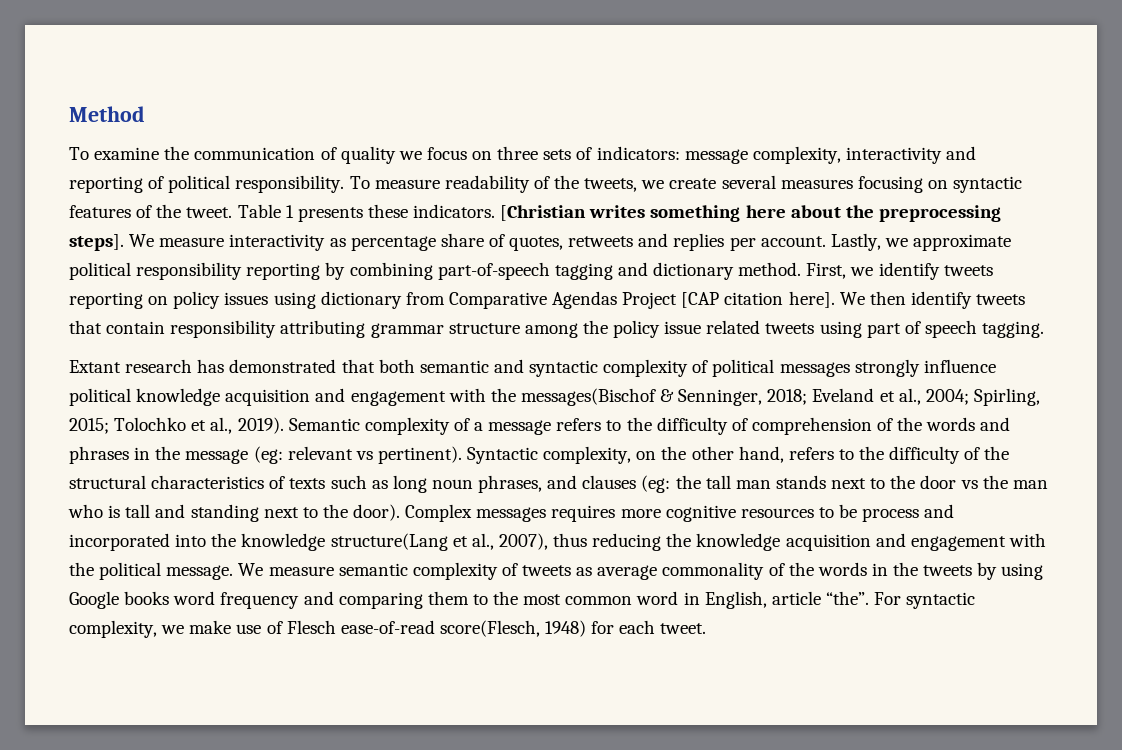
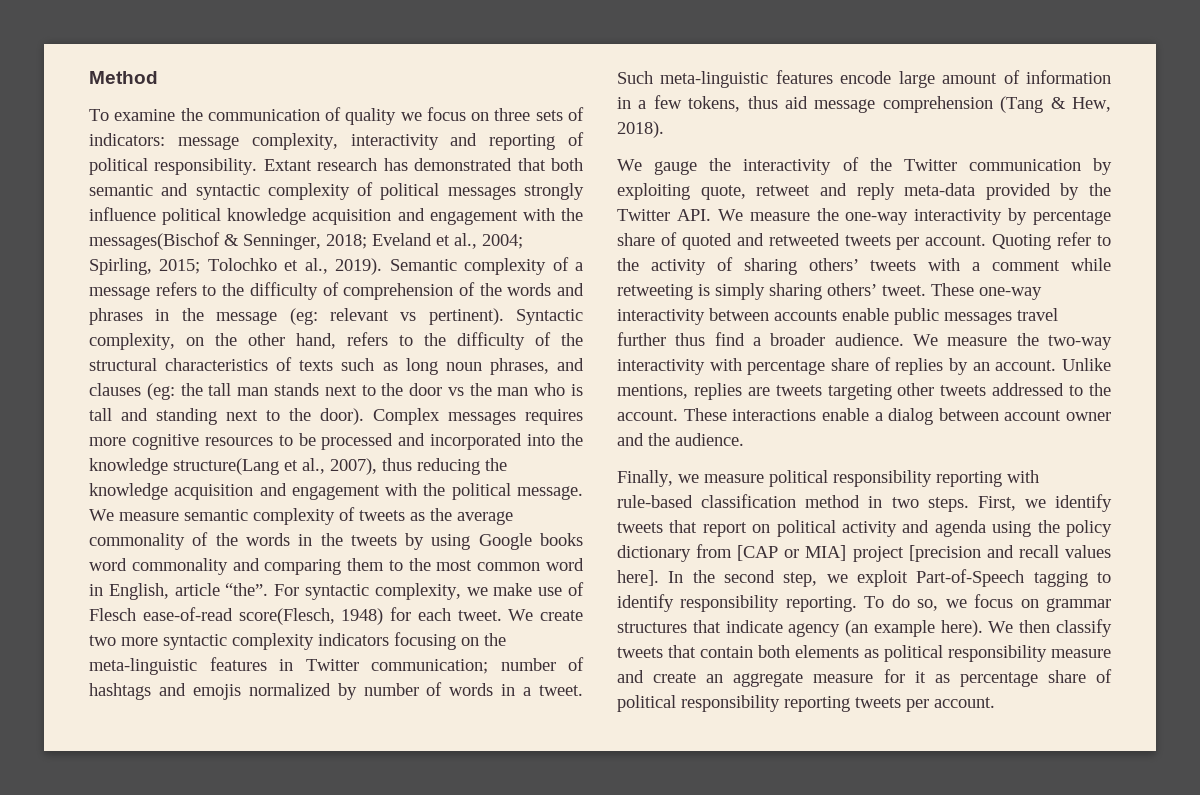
- To examine the communication of quality we focus on three sets of indicators: message complexity, interactivity and reporting of political responsibility. To measure readability of the tweets, we create several measures focusing on syntactic features of the tweet. Table 1 presents these indicators. [Christian writes something here about the preprocessing steps]. We measure interactivity as percentage share of quotes, retweets and replies per account. Lastly, we approximate political responsibility reporting by combining part-of-speech tagging and dictionary method. First, we identify tweets reporting on policy issues using dictionary from Comparative Agendas Project [CAP citation here]. We then identify tweets that contain responsibility attributing grammar structure among the policy issue related tweets using part of speech tagging.
- Extant research has demonstrated that both semantic and syntactic complexity of political messages strongly influence political knowledge acquisition and engagement with the messages(Bischof & Senninger, 2018; Eveland et al., 2004; Spirling, 2015; Tolochko et al., 2019).
+ To examine the communication of quality we focus on three sets of indicators: message complexity, interactivity and reporting of political responsibility. Extant research has demonstrated that both semantic and syntactic complexity of political messages strongly influence political knowledge acquisition and engagement with the messages(Bischof & Senninger, 2018; Eveland et al., 2004; Spirling, 2015; Tolochko et al., 2019).
- Complex messages requires more cognitive resources to be process and incorporated into the knowledge structure(Lang et al., 2007), thus reducing the knowledge acquisition and engagement with the political message.
+ Complex messages requires more cognitive resources to be processed and incorporated into the knowledge structure(Lang et al., 2007), thus reducing the knowledge acquisition and engagement with the political message.
- We measure semantic complexity of tweets as average commonality of the words in the tweets by using Google books word frequency and comparing them to the most common word in English, article “the”.
+ We measure semantic complexity of tweets as the average commonality of the words in the tweets by using Google books word commonality and comparing them to the most common word in English, article “the”.
+ We create two more syntactic complexity indicators focusing on the meta-linguistic features in Twitter communication; number of hashtags and emojis normalized by number of words in a tweet. Such meta-linguistic features encode large amount of information in a few tokens, thus aid message comprehension (Tang & Hew, 2018).
+ We gauge the interactivity of the Twitter communication by exploiting quote, retweet and reply meta-data provided by the Twitter API. We measure the one-way interactivity by percentage share of quoted and retweeted tweets per account. Quoting refer to the activity of sharing others’ tweets with a comment while retweeting is simply sharing others’ tweet. These one-way interactivity between accounts enable public messages travel further thus find a broader audience. We measure the two-way interactivity with percentage share of replies by an account. Unlike mentions, replies are tweets targeting other tweets addressed to the account. These interactions enable a dialog between account owner and the audience.
+ Finally, we measure political responsibility reporting with rule-based classification method in two steps. First, we identify tweets that report on political activity and agenda using the policy dictionary from [CAP or MIA] project [precision and recall values here]. In the second step, we exploit Part-of-Speech tagging to identify responsibility reporting. To do so, we focus on grammar structures that indicate agency (an example here). We then classify tweets that contain both elements as political responsibility measure and create an aggregate measure for it as percentage share of political responsibility reporting tweets per account.

